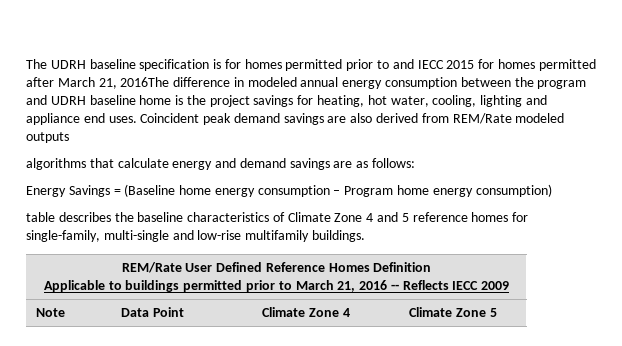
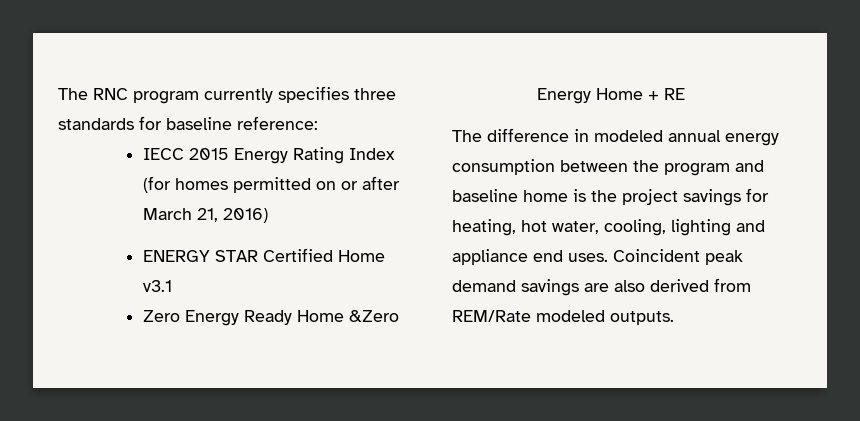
- The UDRH baseline specification is for homes permitted prior to and IECC 2015 for homes permitted after March 21, 2016The difference in modeled annual energy consumption between the program and UDRH baseline home is the project savings for heating, hot water, cooling, lighting and appliance end uses.
+ The RNC program currently specifies three standards for baseline reference:
+ IECC 2015 Energy Rating Index (for homes permitted on or after March 21, 2016)
+ ENERGY STAR Certified Home v3.1
+ Zero Energy Ready Home &Zero Energy Home + RE
+ The difference in modeled annual energy consumption between the program and baseline home is the project savings for heating, hot water, cooling, lighting and appliance end uses.
- Coincident peak demand savings are also derived from REM/Rate modeled outputs
- algorithms that calculate energy and demand savings are as follows:
- Energy Savings = (Baseline home energy consumption – Program home energy consumption)
- table describes the baseline characteristics of Climate Zone 4 and 5 reference homes for single-family, multi-single and low-rise multifamily buildings.
- REM/Rate User Defined Reference Homes Definition
- Applicable to buildings permitted prior to March 21, 2016 -- Reflects IECC 2009
- Note | Data Point | Climate Zone 4 | Climate Zone 5
+ Coincident peak demand savings are also derived from REM/Rate modeled outputs.

